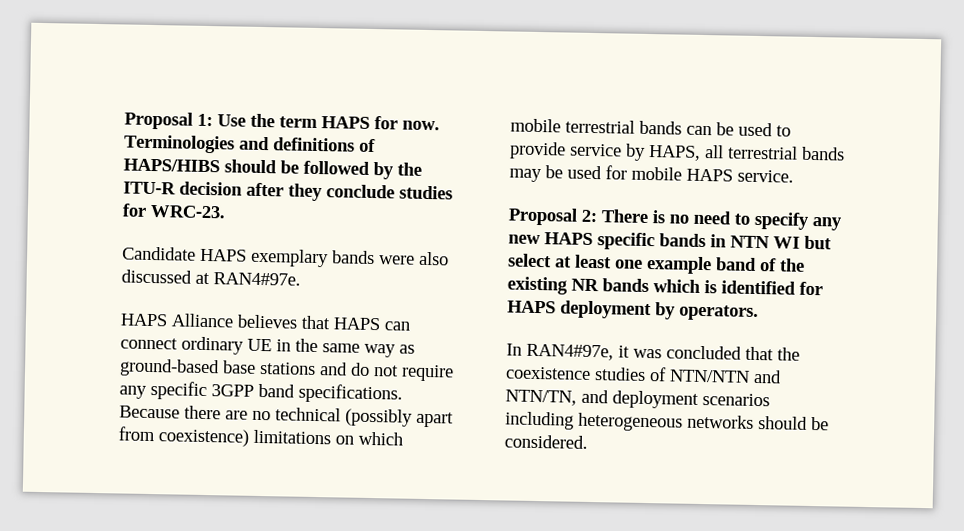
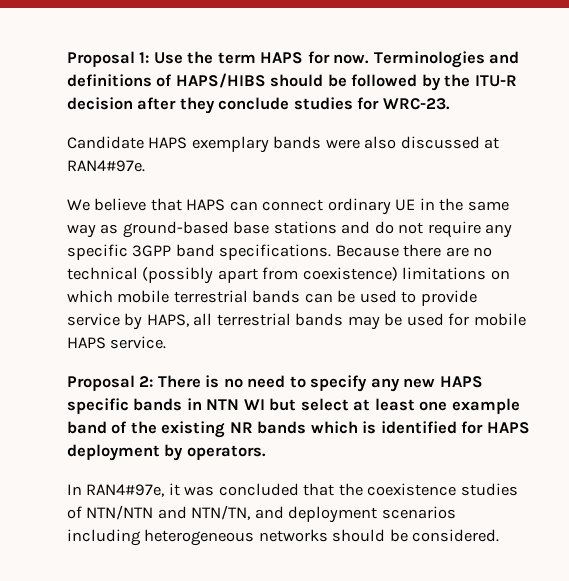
- HAPS Alliance believes that HAPS can connect ordinary UE in the same way as ground-based base stations and do not require any specific 3GPP band specifications.
+ We believe that HAPS can connect ordinary UE in the same way as ground-based base stations and do not require any specific 3GPP band specifications.

